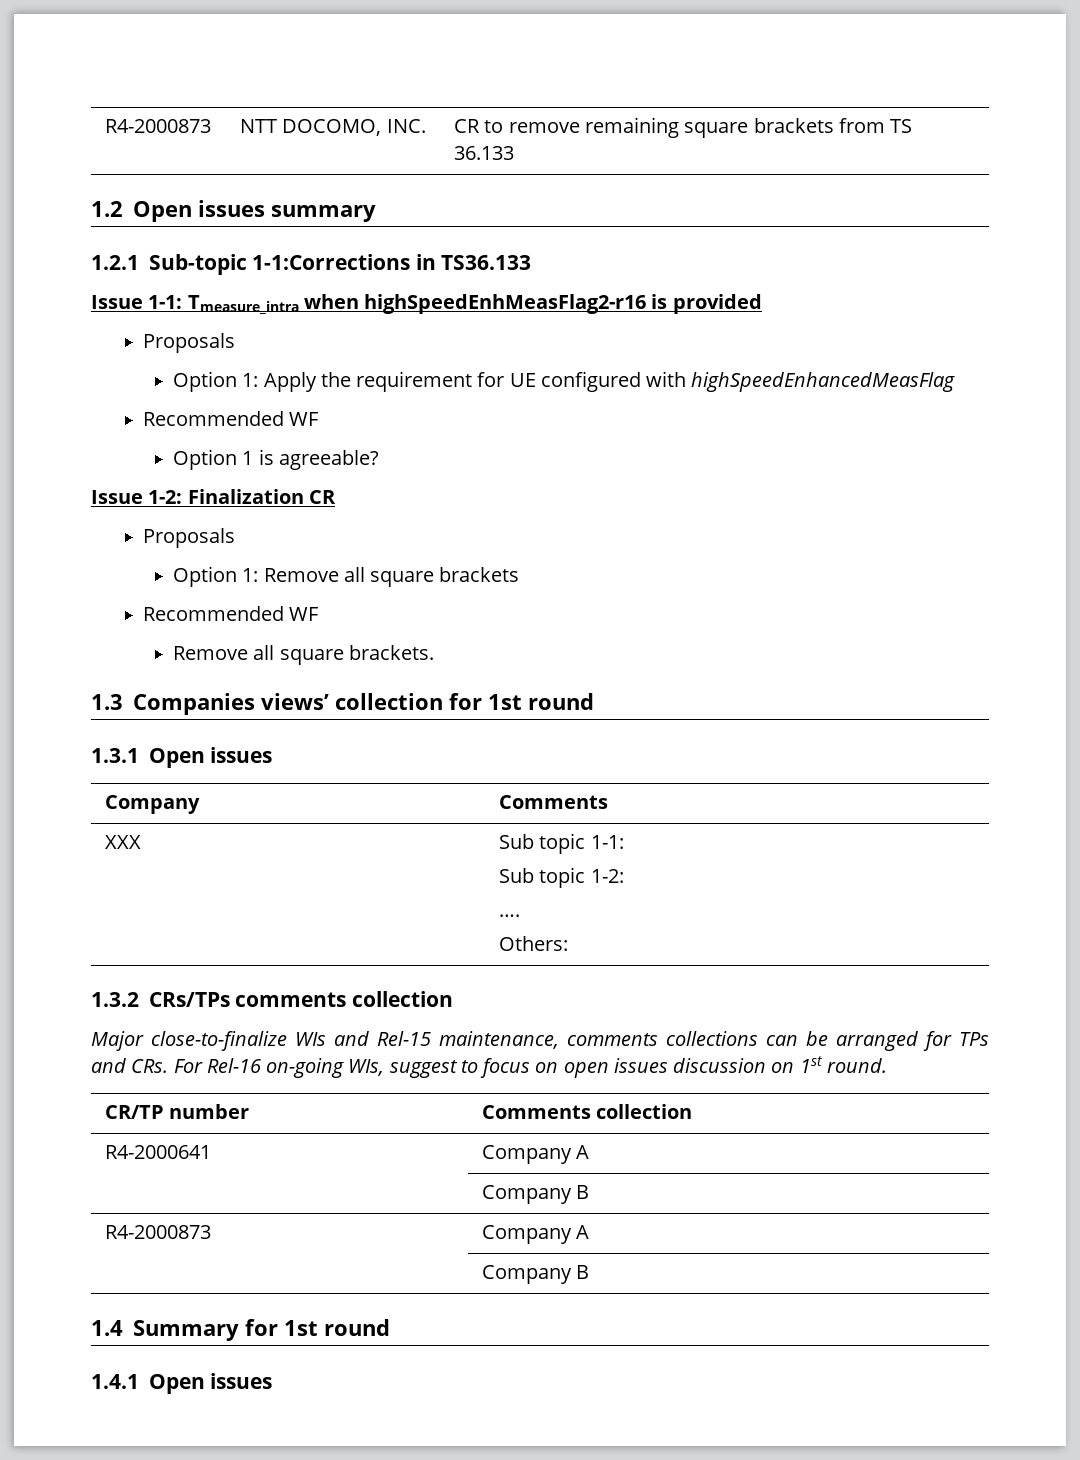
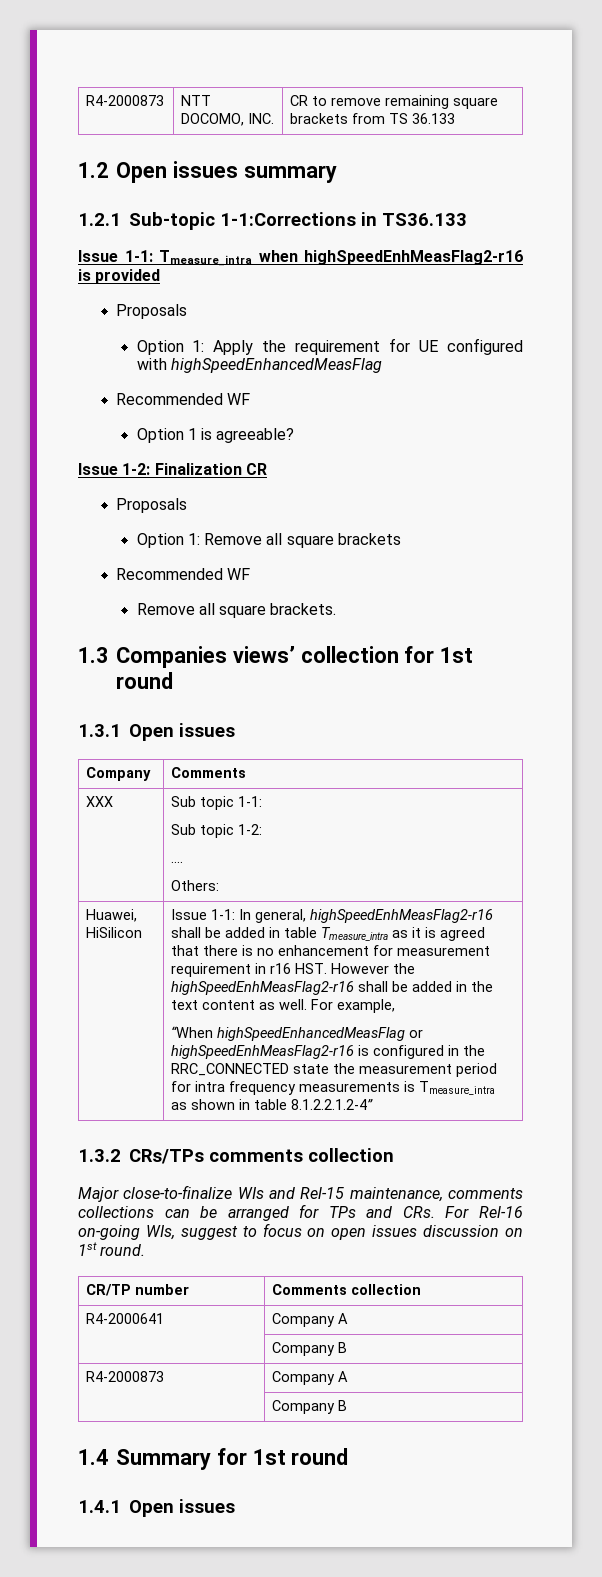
+ Huawei, HiSilicon | Issue 1-1: In general, highSpeedEnhMeasFlag2-r16 shall be added in table Tmeasure_intra as it is agreed that there is no enhancement for measurement requirement in r16 HST. However the highSpeedEnhMeasFlag2-r16 shall be added in the text content as well. For example,
+ “When highSpeedEnhancedMeasFlag or highSpeedEnhMeasFlag2-r16 is configured in the RRC_CONNECTED state the measurement period for intra frequency measurements is Tmeasure_intra as shown in table 8.1.2.2.1.2-4”

